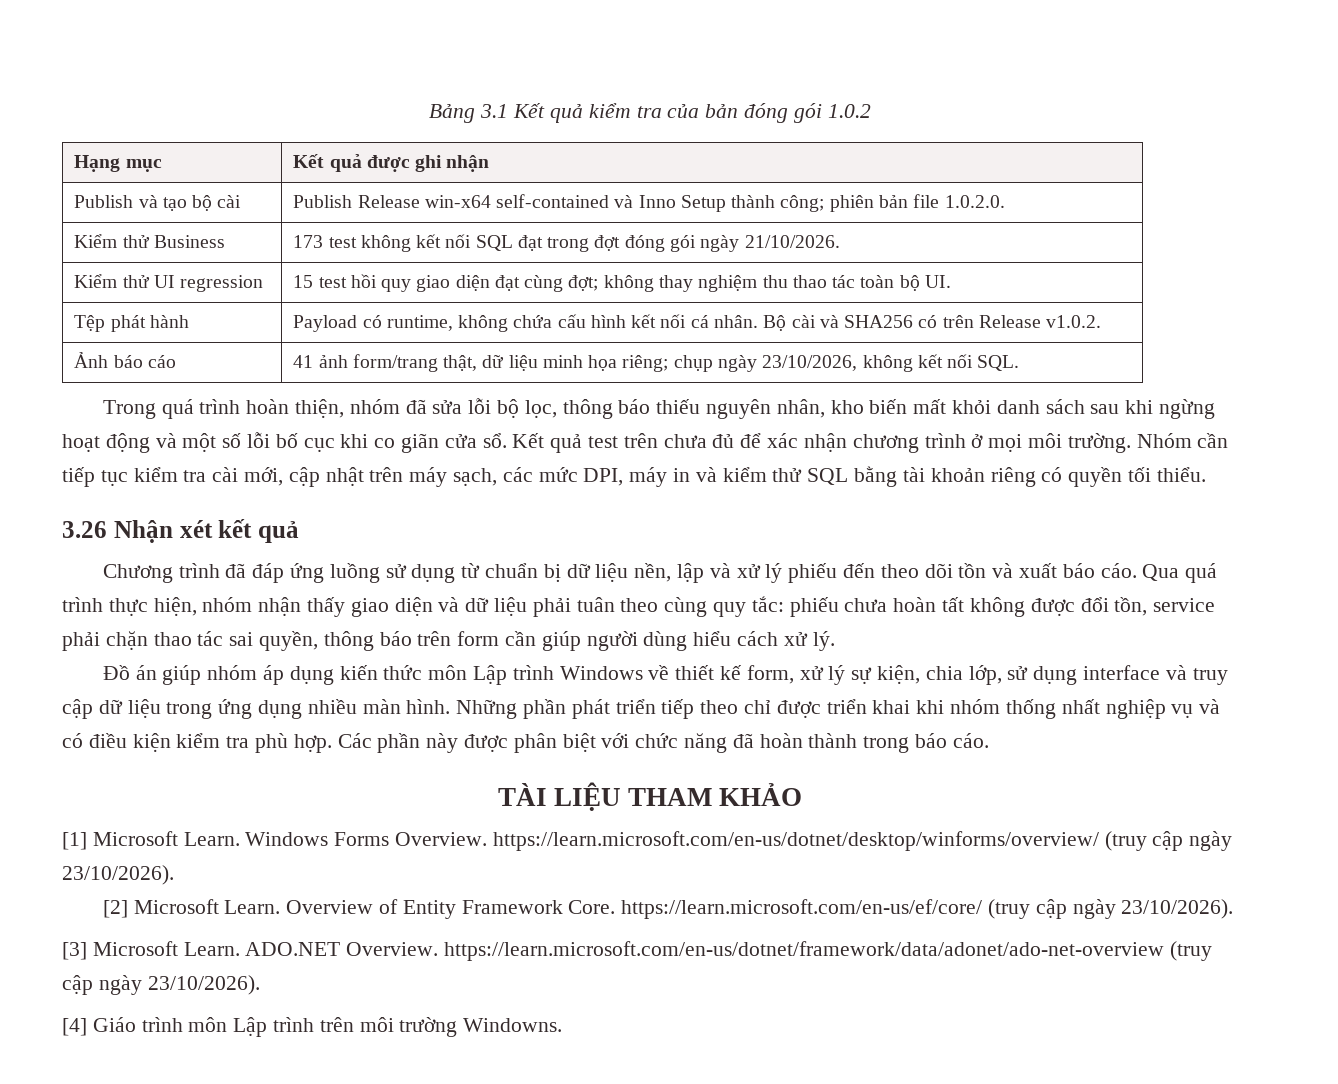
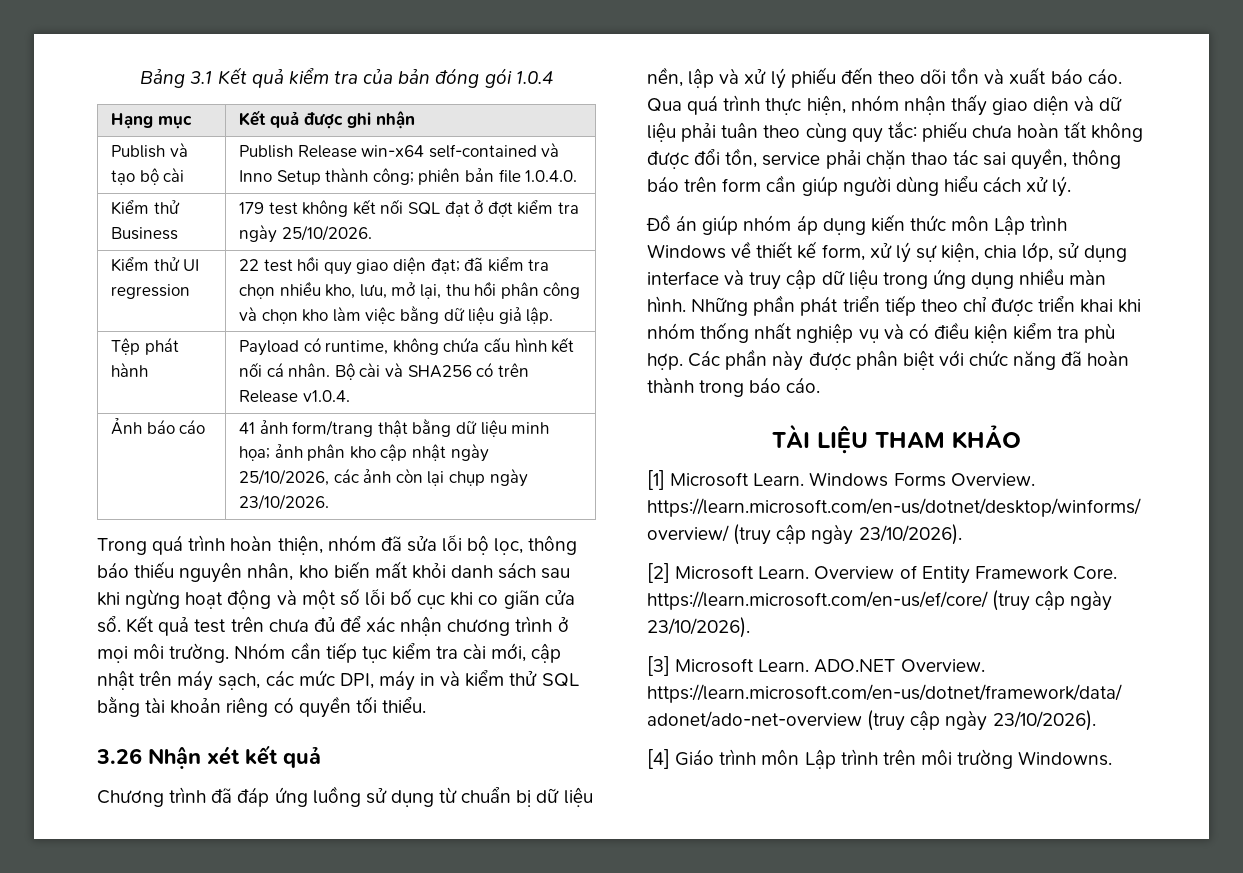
- Bảng 3.1 Kết quả kiểm tra của bản đóng gói 1.0.2
+ Bảng 3.1 Kết quả kiểm tra của bản đóng gói 1.0.4
- Publish và tạo bộ cài | Publish Release win-x64 self-contained và Inno Setup thành công; phiên bản file 1.0.2.0.
+ Publish và tạo bộ cài | Publish Release win-x64 self-contained và Inno Setup thành công; phiên bản file 1.0.4.0.
- Kiểm thử Business | 173 test không kết nối SQL đạt trong đợt đóng gói ngày 21/10/2026.
+ Kiểm thử Business | 179 test không kết nối SQL đạt ở đợt kiểm tra ngày 25/10/2026.
- Kiểm thử UI regression | 15 test hồi quy giao diện đạt cùng đợt; không thay nghiệm thu thao tác toàn bộ UI.
+ Kiểm thử UI regression | 22 test hồi quy giao diện đạt; đã kiểm tra chọn nhiều kho, lưu, mở lại, thu hồi phân công và chọn kho làm việc bằng dữ liệu giả lập.
- Tệp phát hành | Payload có runtime, không chứa cấu hình kết nối cá nhân. Bộ cài và SHA256 có trên Release v1.0.2.
+ Tệp phát hành | Payload có runtime, không chứa cấu hình kết nối cá nhân. Bộ cài và SHA256 có trên Release v1.0.4.
- Ảnh báo cáo | 41 ảnh form/trang thật, dữ liệu minh họa riêng; chụp ngày 23/10/2026, không kết nối SQL.
+ Ảnh báo cáo | 41 ảnh form/trang thật bằng dữ liệu minh họa; ảnh phân kho cập nhật ngày 25/10/2026, các ảnh còn lại chụp ngày 23/10/2026.

